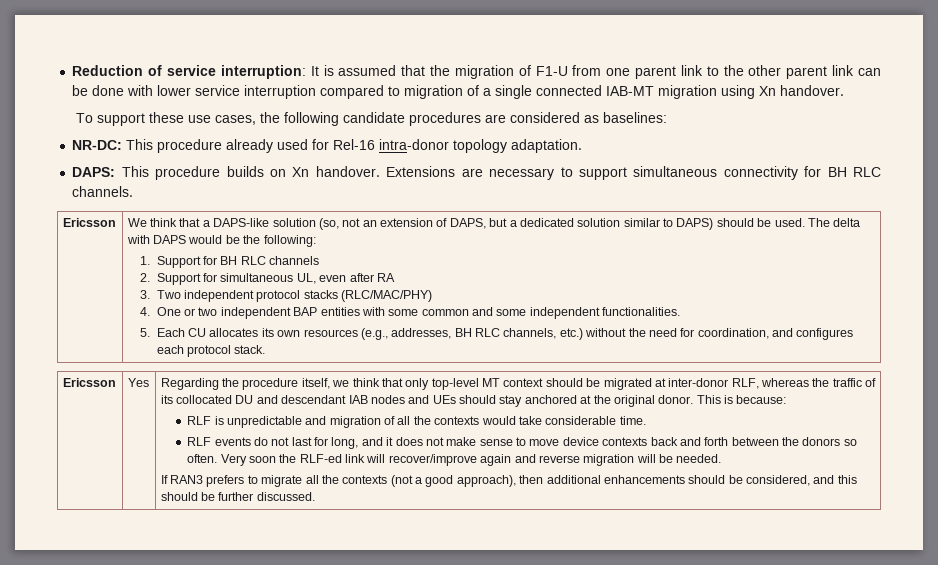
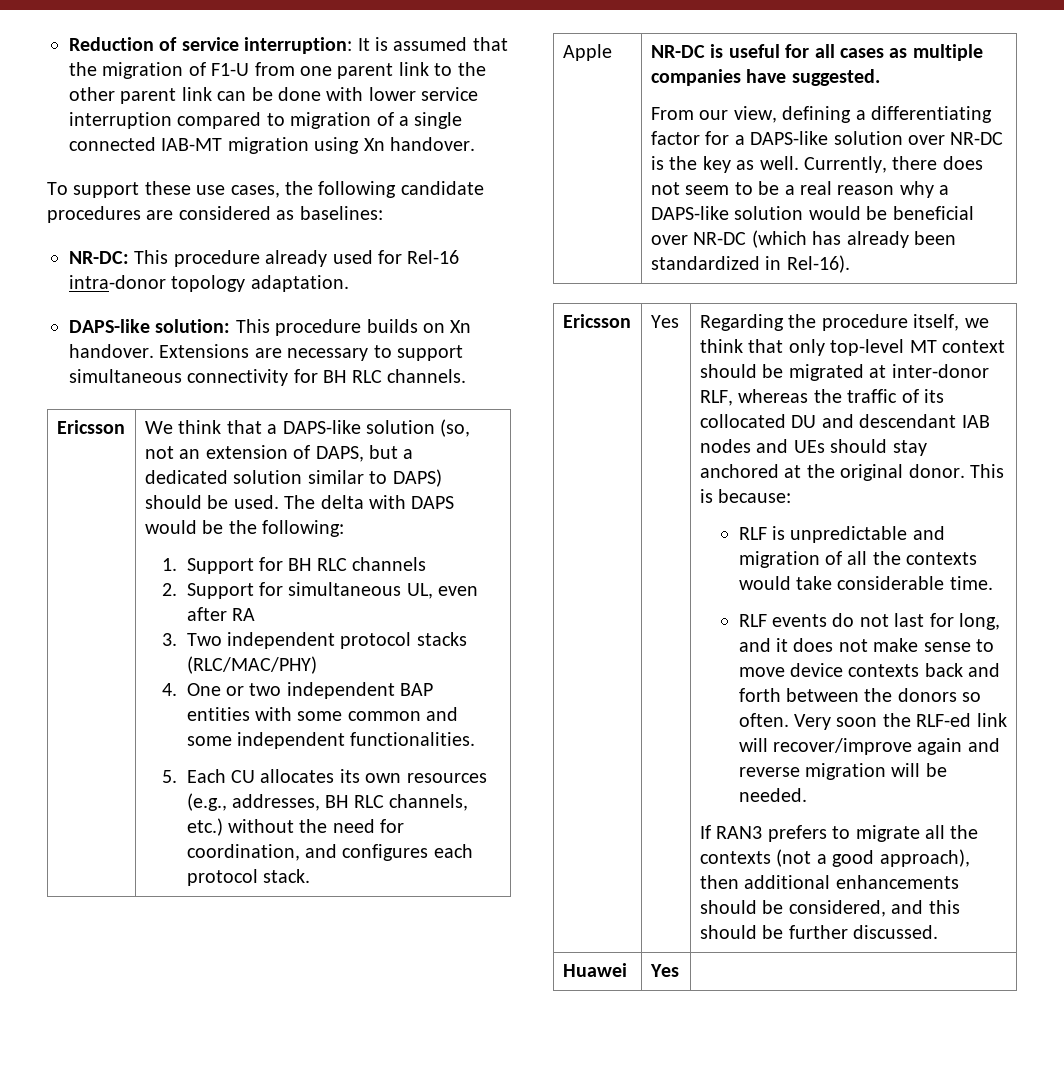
- DAPS: This procedure builds on Xn handover.
+ DAPS-like solution: This procedure builds on Xn handover.
+ Apple | NR-DC is useful for all cases as multiple companies have suggested.
+ From our view, defining a differentiating factor for a DAPS-like solution over NR-DC is the key as well. Currently, there does not seem to be a real reason why a DAPS-like solution would be beneficial over NR-DC (which has already been standardized in Rel-16).
+ Huawei | Yes |

